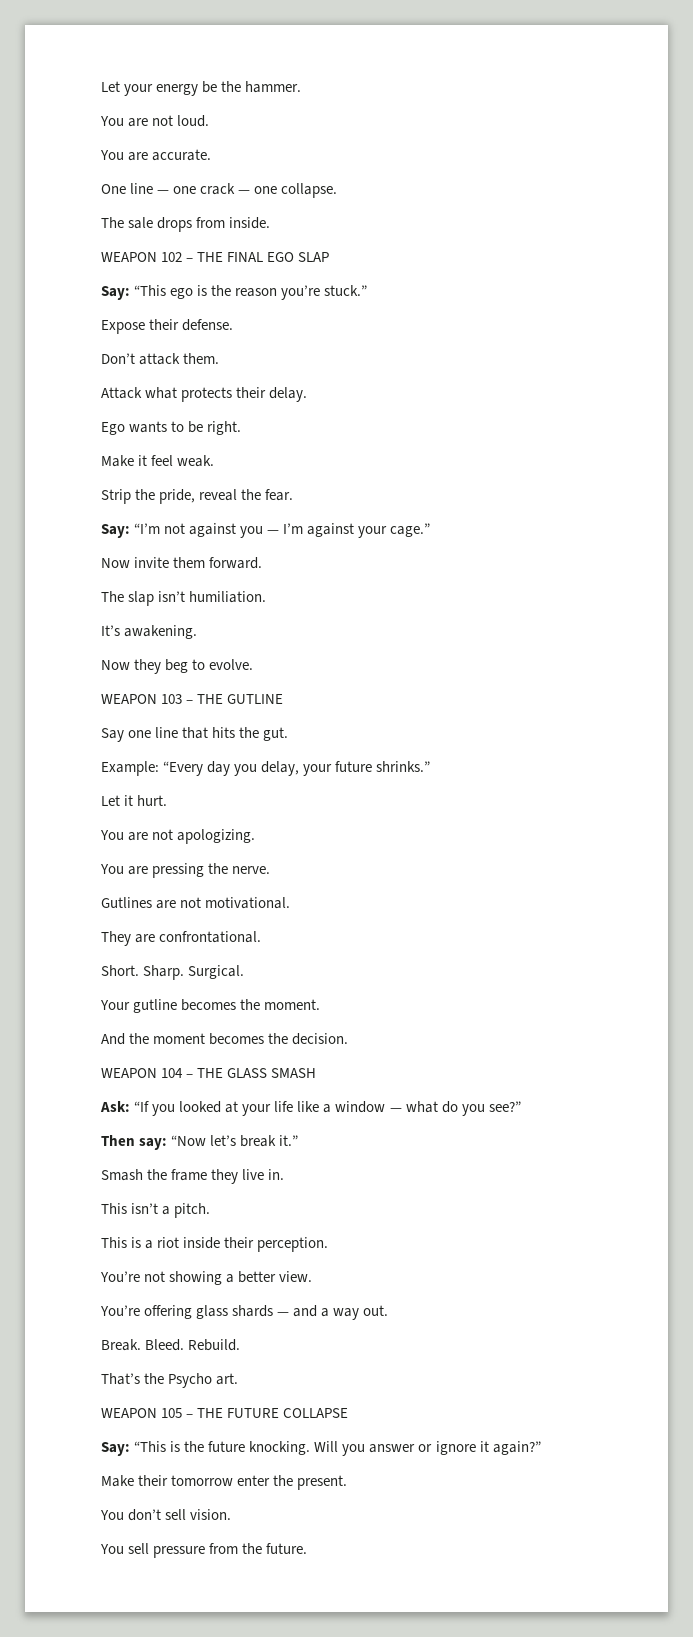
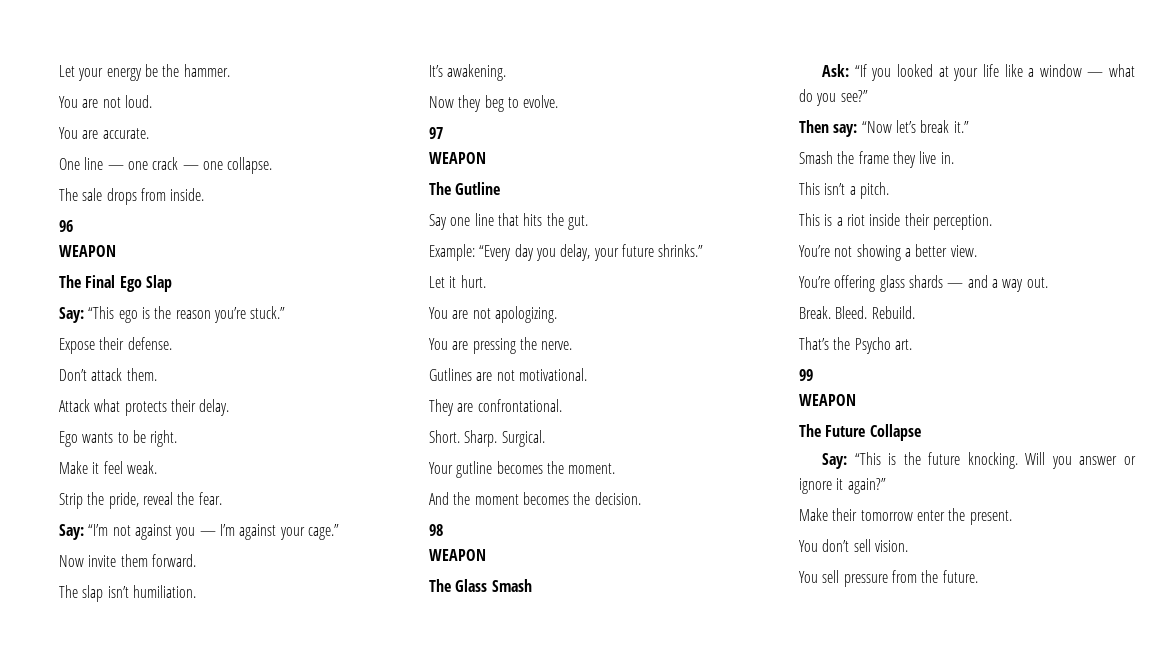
- WEAPON 102 – THE FINAL EGO SLAP
+ 96
+ WEAPON
+ The Final Ego Slap
- WEAPON 103 – THE GUTLINE
+ 97
+ WEAPON
+ The Gutline
- WEAPON 104 – THE GLASS SMASH
+ 98
+ WEAPON
+ The Glass Smash
- WEAPON 105 – THE FUTURE COLLAPSE
+ 99
+ WEAPON
+ The Future Collapse

